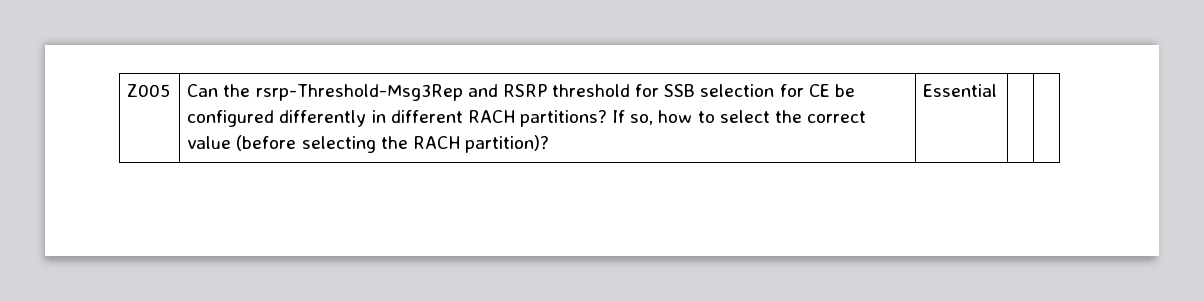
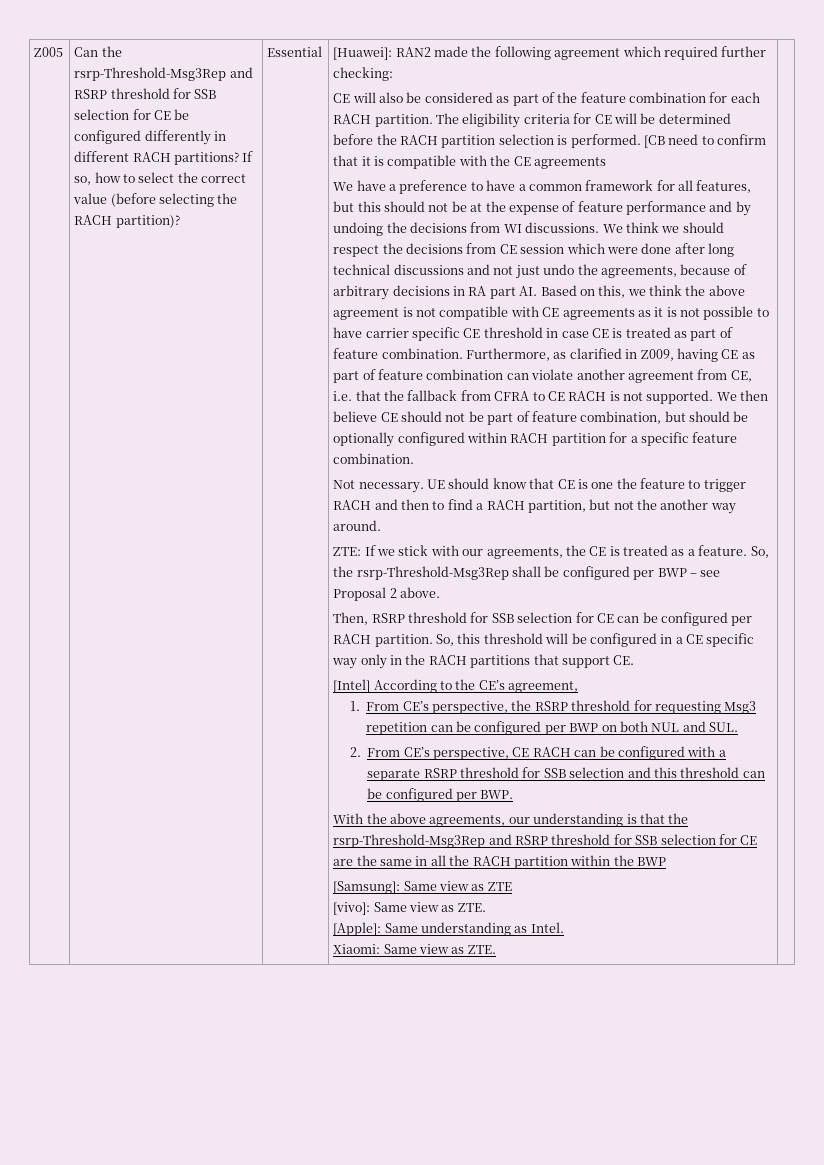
+ [Huawei]: RAN2 made the following agreement which required further checking:
+ CE will also be considered as part of the feature combination for each RACH partition. The eligibility criteria for CE will be determined before the RACH partition selection is performed. [CB need to confirm that it is compatible with the CE agreements
+ We have a preference to have a common framework for all features, but this should not be at the expense of feature performance and by undoing the decisions from WI discussions. We think we should respect the decisions from CE session which were done after long technical discussions and not just undo the agreements, because of arbitrary decisions in RA part AI. Based on this, we think the above agreement is not compatible with CE agreements as it is not possible to have carrier specific CE threshold in case CE is treated as part of feature combination. Furthermore, as clarified in Z009, having CE as part of feature combination can violate another agreement from CE, i.e. that the fallback from CFRA to CE RACH is not supported. We then believe CE should not be part of feature combination, but should be optionally configured within RACH partition for a specific feature combination.
+ Not necessary. UE should know that CE is one the feature to trigger RACH and then to find a RACH partition, but not the another way around.
+ ZTE: If we stick with our agreements, the CE is treated as a feature. So, the rsrp-Threshold-Msg3Rep shall be configured per BWP – see Proposal 2 above.
+ Then, RSRP threshold for SSB selection for CE can be configured per RACH partition. So, this threshold will be configured in a CE specific way only in the RACH partitions that support CE.
+ [Intel] According to the CE’s agreement,
+ 1. From CE’s perspective, the RSRP threshold for requesting Msg3 repetition can be configured per BWP on both NUL and SUL.
+ 2. From CE’s perspective, CE RACH can be configured with a separate RSRP threshold for SSB selection and this threshold can be configured per BWP.
+ With the above agreements, our understanding is that the rsrp-Threshold-Msg3Rep and RSRP threshold for SSB selection for CE are the same in all the RACH partition within the BWP
+ [Samsung]: Same view as ZTE
+ [vivo]: Same view as ZTE.
+ [Apple]: Same understanding as Intel.
+ Xiaomi: Same view as ZTE.

